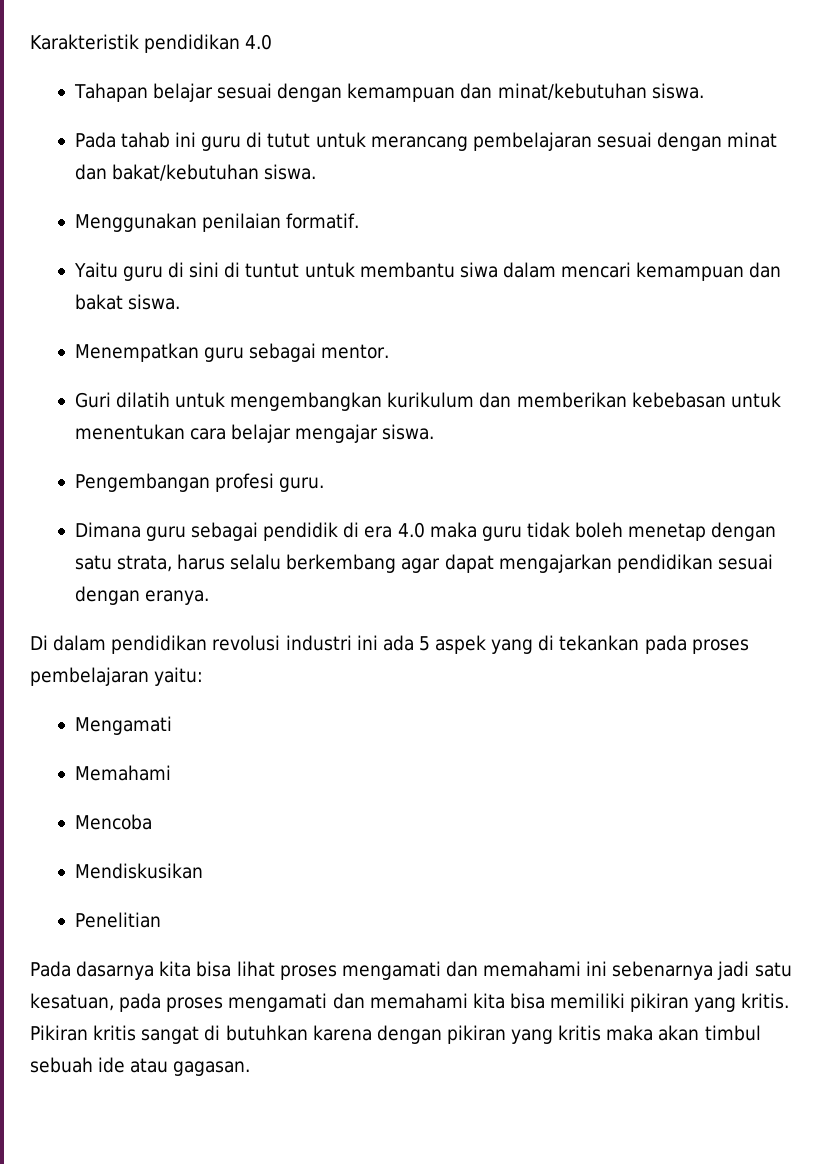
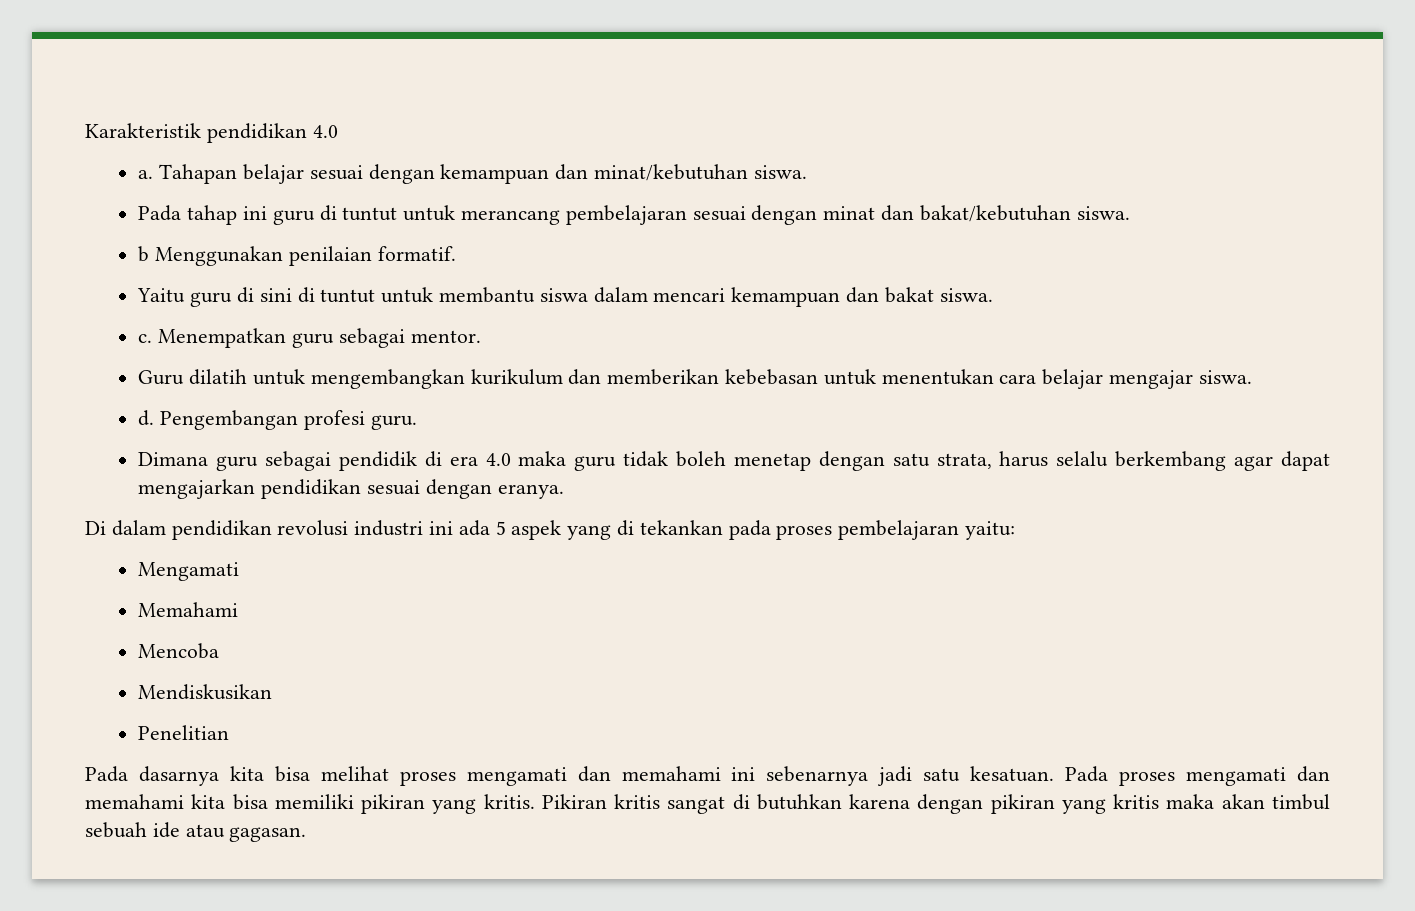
+ a.
- Pada tahab ini guru di tutut untuk merancang pembelajaran sesuai dengan minat dan bakat/kebutuhan siswa.
+ Pada tahap ini guru di tuntut untuk merancang pembelajaran sesuai dengan minat dan bakat/kebutuhan siswa.
- Menggunakan penilaian formatif.
+ b Menggunakan penilaian formatif.
- Yaitu guru di sini di tuntut untuk membantu siwa dalam mencari kemampuan dan bakat siswa.
+ Yaitu guru di sini di tuntut untuk membantu siswa dalam mencari kemampuan dan bakat siswa.
+ c.
- Guri dilatih untuk mengembangkan kurikulum dan memberikan kebebasan untuk menentukan cara belajar mengajar siswa.
+ Guru dilatih untuk mengembangkan kurikulum dan memberikan kebebasan untuk menentukan cara belajar mengajar siswa.
+ d.
- Pada dasarnya kita bisa lihat proses mengamati dan memahami ini sebenarnya jadi satu kesatuan, pada proses mengamati dan memahami kita bisa memiliki pikiran yang kritis.
+ Pada dasarnya kita bisa melihat proses mengamati dan memahami ini sebenarnya jadi satu kesatuan. Pada proses mengamati dan memahami kita bisa memiliki pikiran yang kritis.

